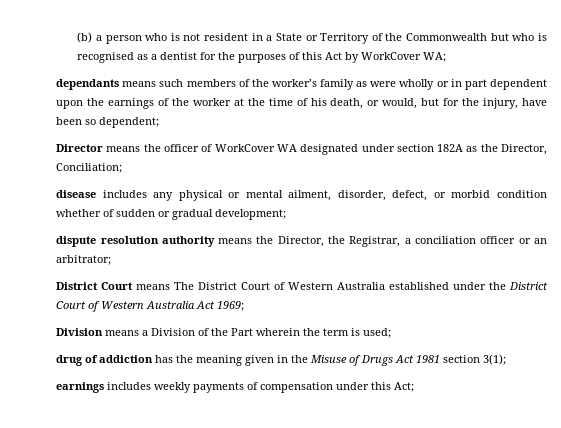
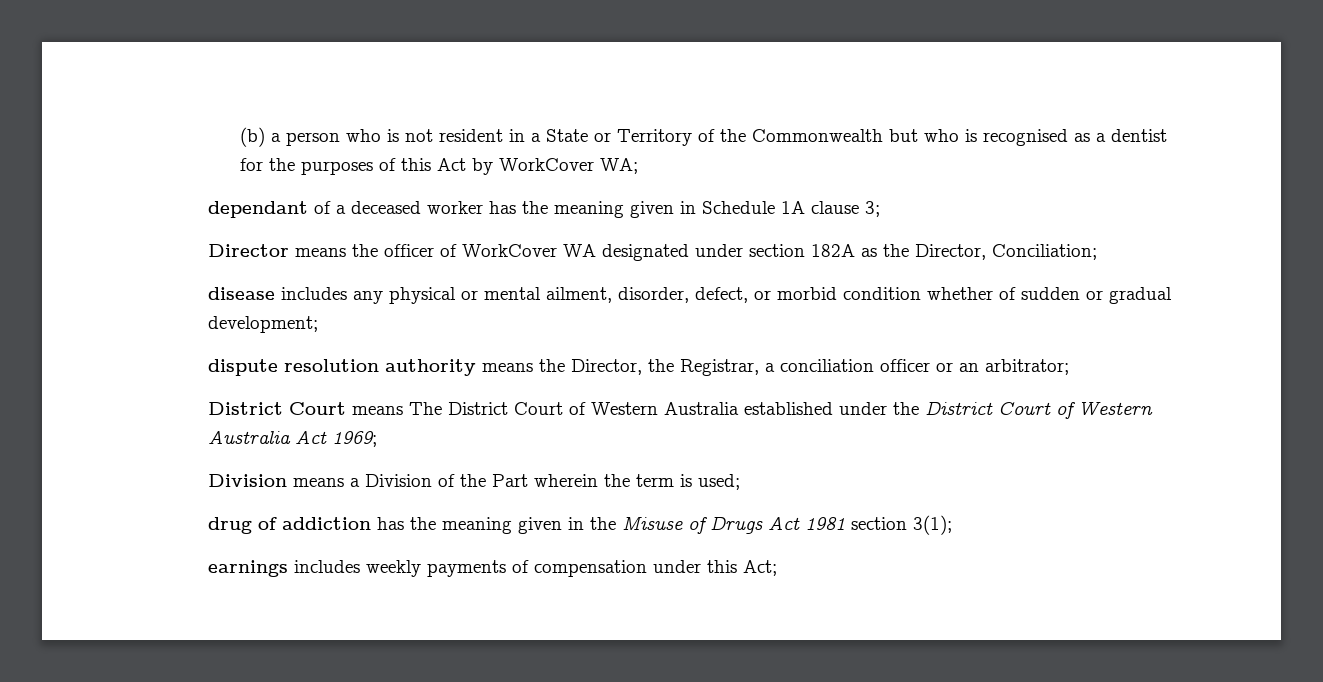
- dependants means such members of the worker’s family as were wholly or in part dependent upon the earnings of the worker at the time of his death, or would, but for the injury, have been so dependent;
+ dependant of a deceased worker has the meaning given in Schedule 1A clause 3;

